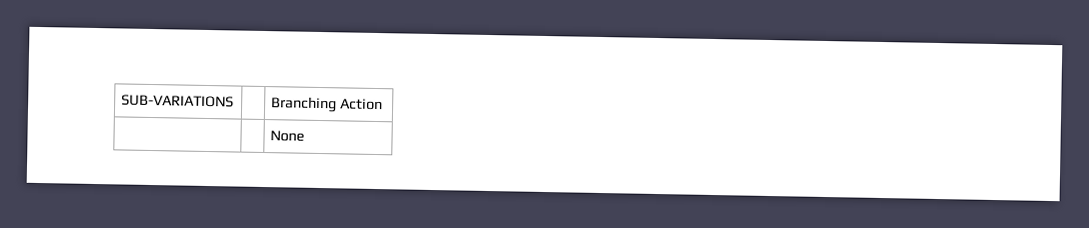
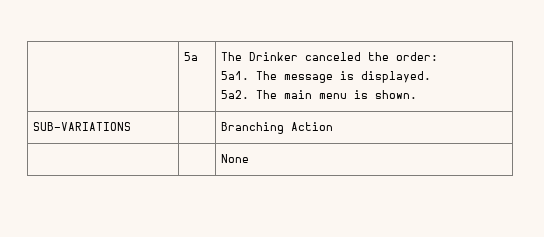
+ | 5a | The Drinker canceled the order:
+ 5a1. The message is displayed.
+ 5a2. The main menu is shown.

